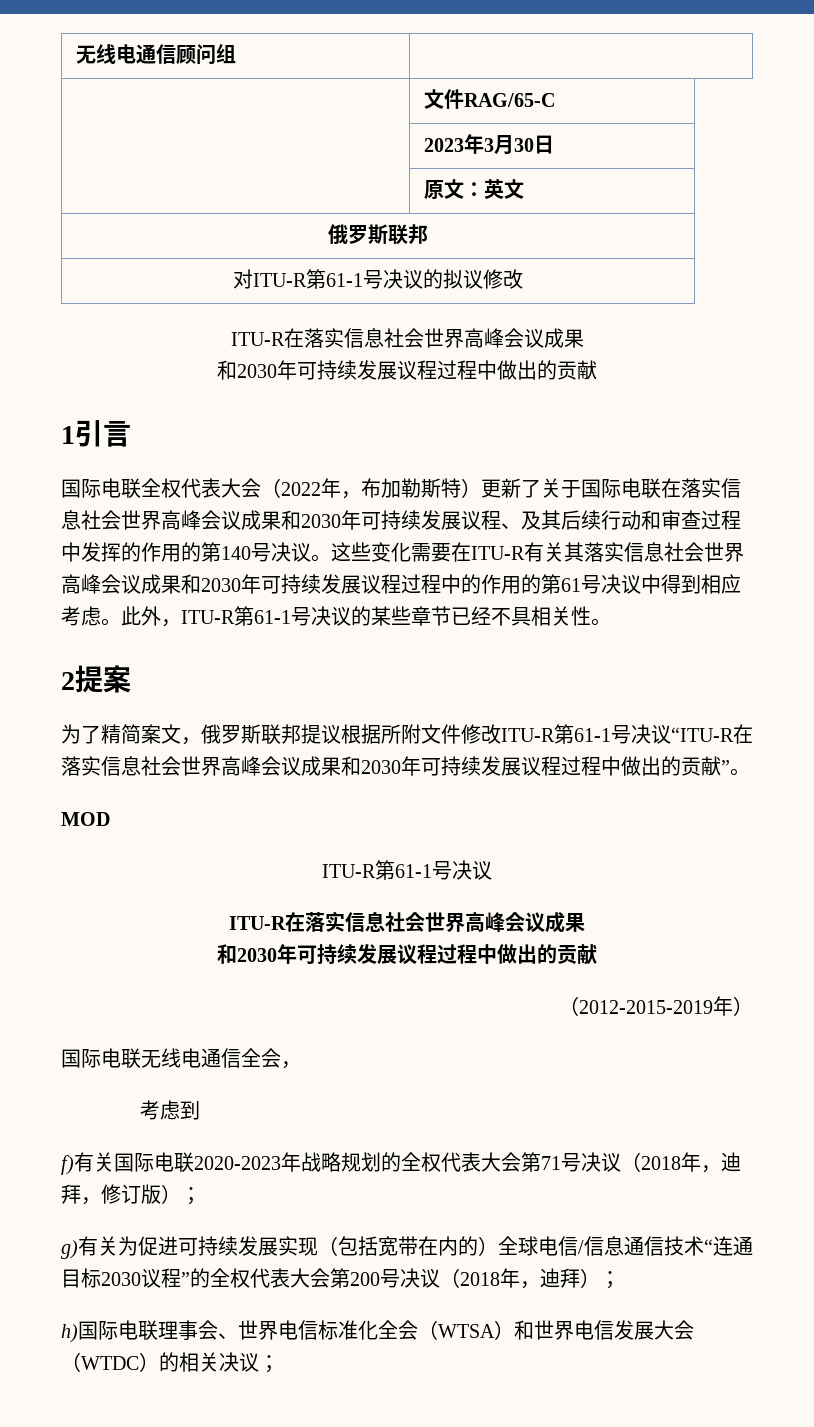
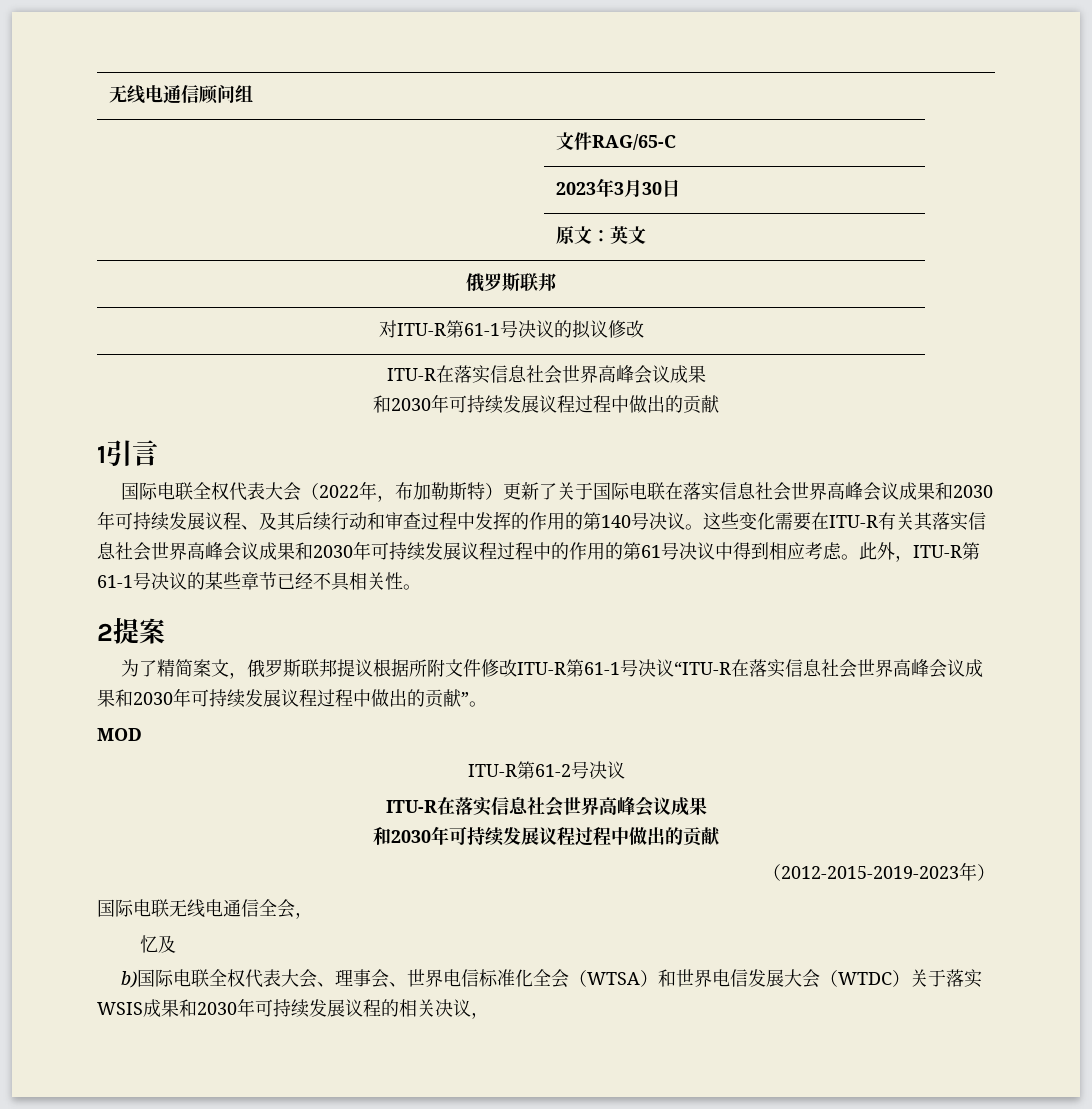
  MOD
- ITU-R第61-1号决议
+ ITU-R第61-2号决议
- （2012-2015-2019年）
+ （2012-2015-2019-2023年）
- 考虑到
- f)有关国际电联2020-2023年战略规划的全权代表大会第71号决议（2018年，迪拜，修订版）；
- g)有关为促进可持续发展实现（包括宽带在内的）全球电信/信息通信技术“连通目标2030议程”的全权代表大会第200号决议（2018年，迪拜）；
- h)国际电联理事会、世界电信标准化全会（WTSA）和世界电信发展大会（WTDC）的相关决议；
+ 忆及
+ b)国际电联全权代表大会、理事会、世界电信标准化全会（WTSA）和世界电信发展大会（WTDC）关于落实WSIS成果和2030年可持续发展议程的相关决议，

